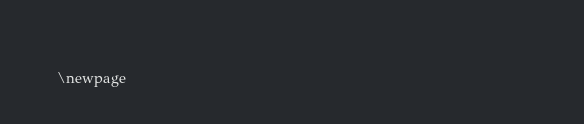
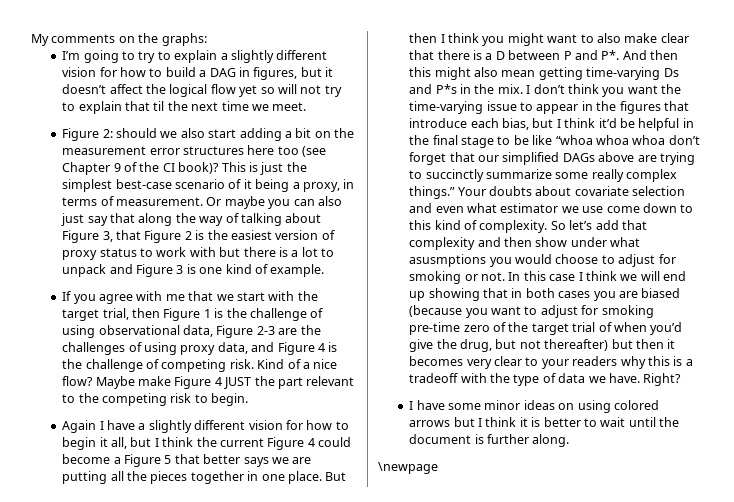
+ My comments on the graphs:
+ I’m going to try to explain a slightly different vision for how to build a DAG in figures, but it doesn’t affect the logical flow yet so will not try to explain that til the next time we meet.
+ Figure 2: should we also start adding a bit on the measurement error structures here too (see Chapter 9 of the CI book)? This is just the simplest best-case scenario of it being a proxy, in terms of measurement. Or maybe you can also just say that along the way of talking about Figure 3, that Figure 2 is the easiest version of proxy status to work with but there is a lot to unpack and Figure 3 is one kind of example.
+ If you agree with me that we start with the target trial, then Figure 1 is the challenge of using observational data, Figure 2-3 are the challenges of using proxy data, and Figure 4 is the challenge of competing risk. Kind of a nice flow? Maybe make Figure 4 JUST the part relevant to the competing risk to begin.
+ Again I have a slightly different vision for how to begin it all, but I think the current Figure 4 could become a Figure 5 that better says we are putting all the pieces together in one place. But then I think you might want to also make clear that there is a D between P and P*. And then this might also mean getting time-varying Ds and P*s in the mix. I don’t think you want the time-varying issue to appear in the figures that introduce each bias, but I think it’d be helpful in the final stage to be like “whoa whoa whoa don’t forget that our simplified DAGs above are trying to succinctly summarize some really complex things.” Your doubts about covariate selection and even what estimator we use come down to this kind of complexity. So let’s add that complexity and then show under what asusmptions you would choose to adjust for smoking or not. In this case I think we will end up showing that in both cases you are biased (because you want to adjust for smoking pre-time zero of the target trial of when you’d give the drug, but not thereafter) but then it becomes very clear to your readers why this is a tradeoff with the type of data we have. Right?
+ I have some minor ideas on using colored arrows but I think it is better to wait until the document is further along.

